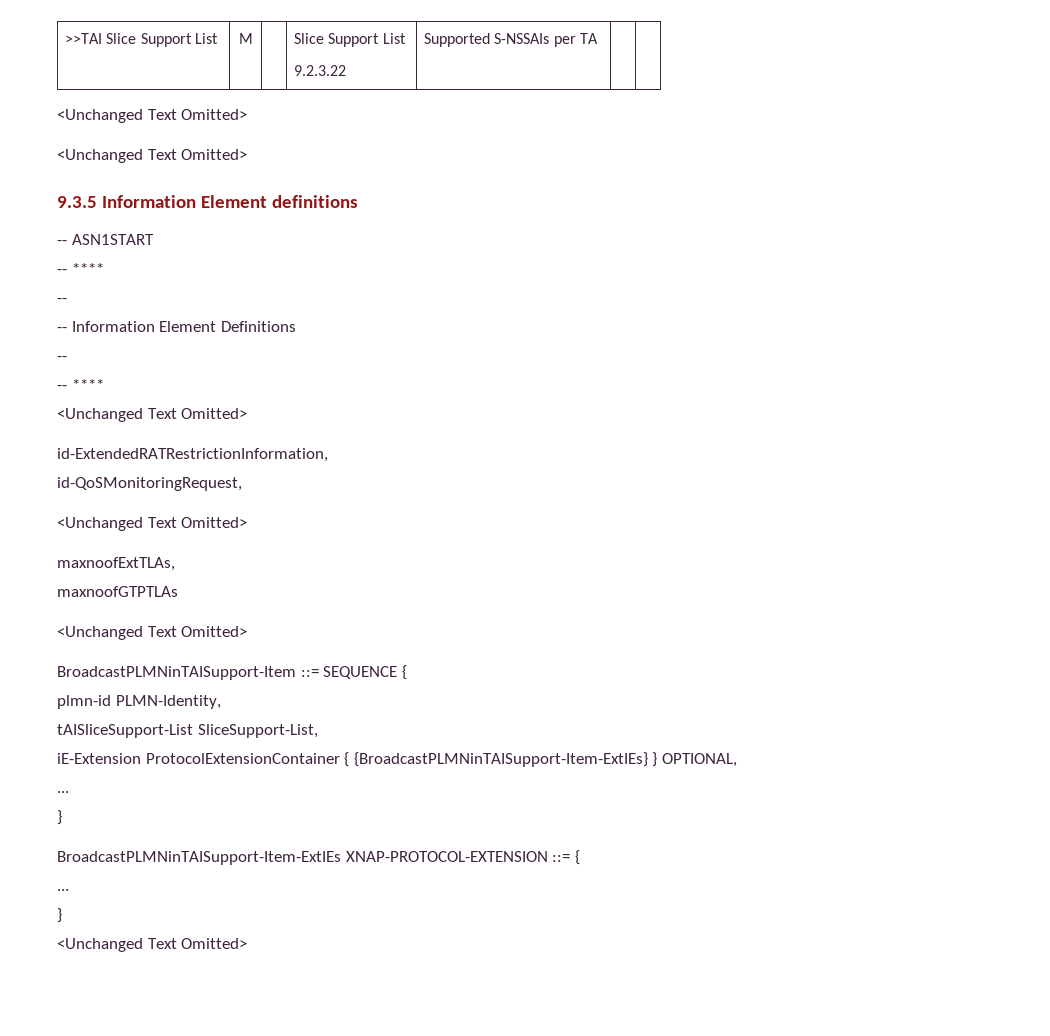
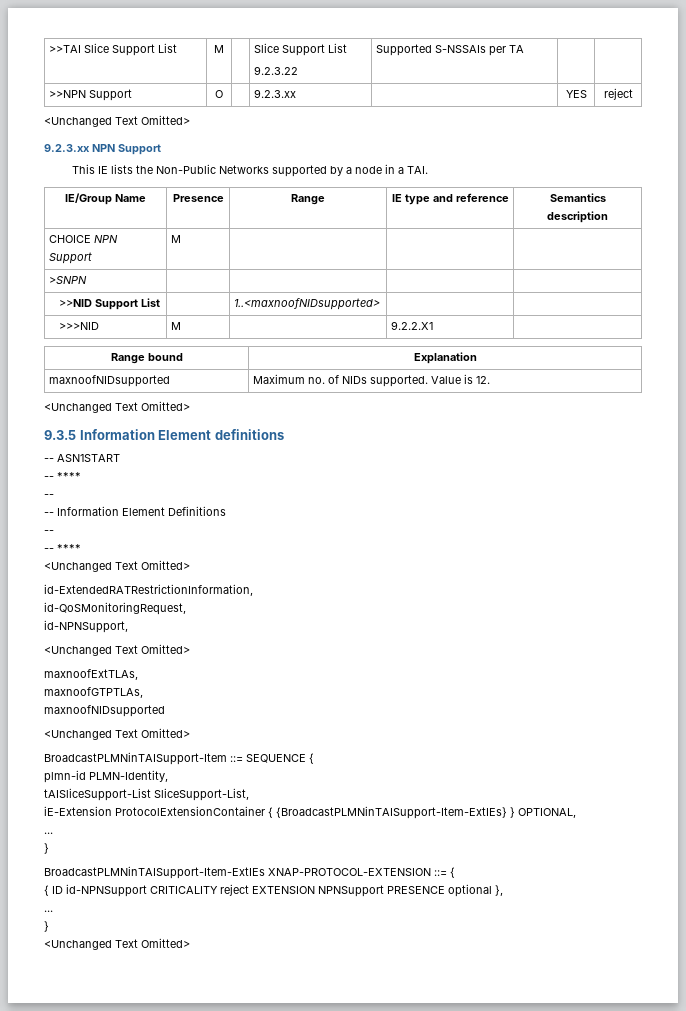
  >>TAI Slice Support List | M | | Slice Support List
  9.2.3.22 | Supported S-NSSAIs per TA | |
+ >>NPN Support | O | | 9.2.3.xx | | YES | reject
  <Unchanged Text Omitted>
+ 9.2.3.xx NPN Support
+ This IE lists the Non-Public Networks supported by a node in a TAI.
+ IE/Group Name | Presence | Range | IE type and reference | Semantics description
+ CHOICE NPN Support | M | | |
+ >SNPN | | | |
+ >>NID Support List | | 1..<maxnoofNIDsupported> | |
+ >>>NID | M | | 9.2.2.X1 |
+ Range bound | Explanation
+ maxnoofNIDsupported | Maximum no. of NIDs supported. Value is 12.
+ id-NPNSupport,
- maxnoofGTPTLAs
+ maxnoofGTPTLAs,
+ maxnoofNIDsupported
+ { ID id-NPNSupport CRITICALITY reject EXTENSION NPNSupport PRESENCE optional },

